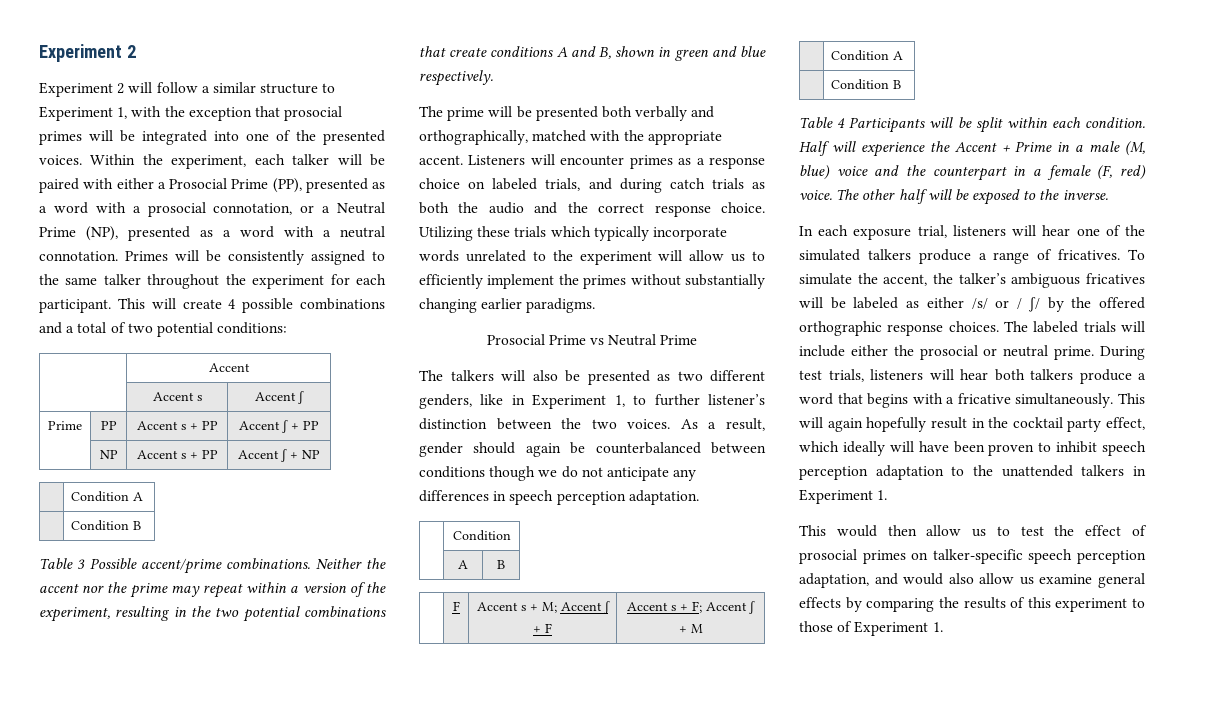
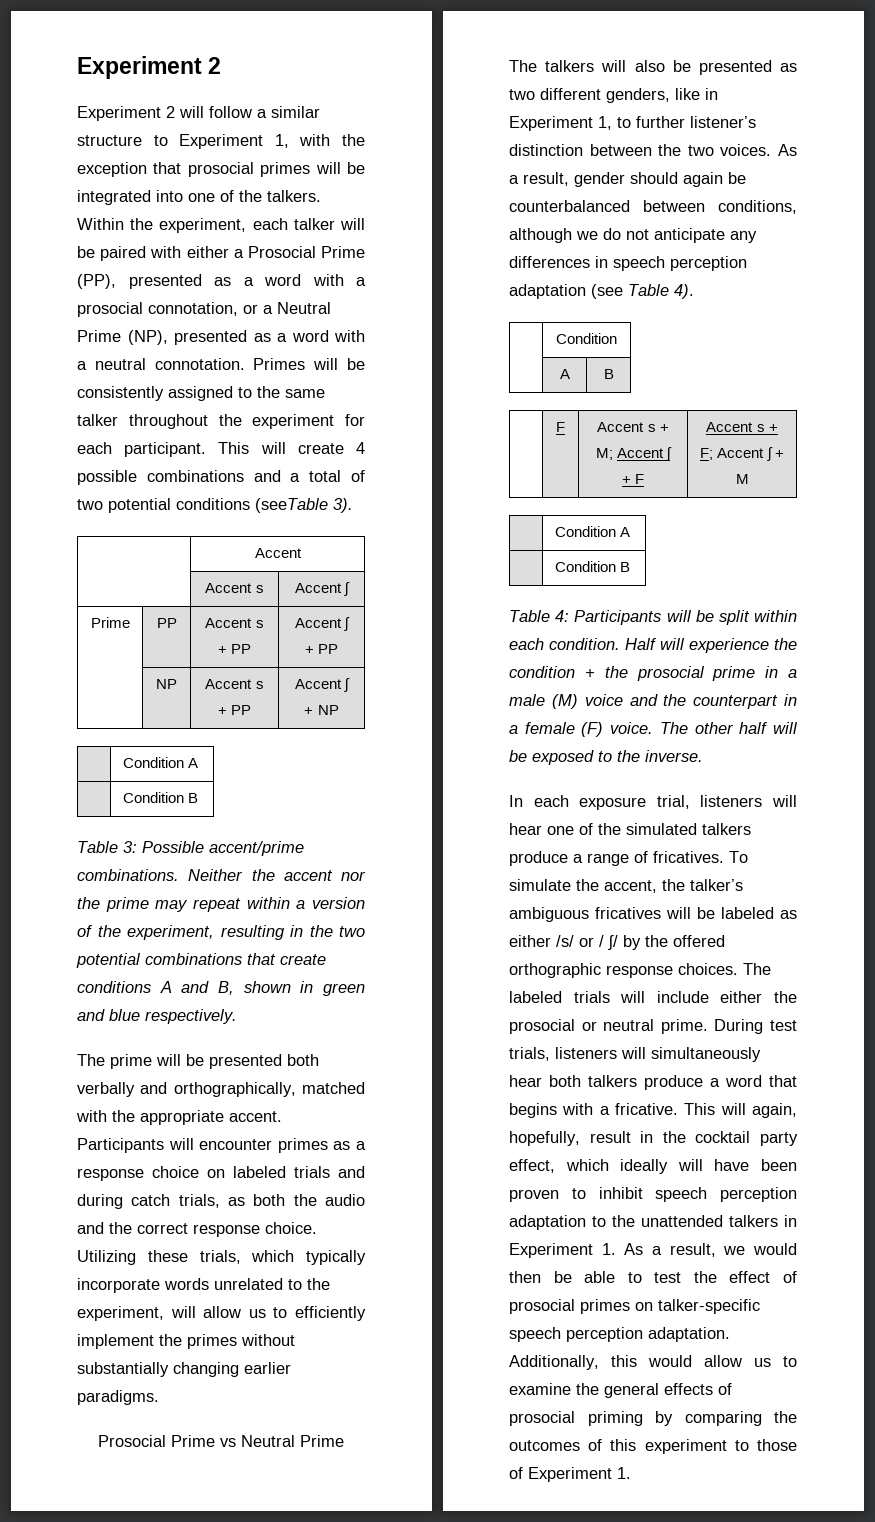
- Experiment 2 will follow a similar structure to Experiment 1, with the exception that prosocial primes will be integrated into one of the presented voices.
+ Experiment 2 will follow a similar structure to Experiment 1, with the exception that prosocial primes will be integrated into one of the talkers.
- This will create 4 possible combinations and a total of two potential conditions:
+ This will create 4 possible combinations and a total of two potential conditions (seeTable 3).
- Table 3 Possible accent/prime combinations.
+ Table 3: Possible accent/prime combinations.
- Listeners will encounter primes as a response choice on labeled trials, and during catch trials as both the audio and the correct response choice.
+ Participants will encounter primes as a response choice on labeled trials and during catch trials, as both the audio and the correct response choice.
- Utilizing these trials which typically incorporate words unrelated to the experiment will allow us to efficiently implement the primes without substantially changing earlier paradigms.
+ Utilizing these trials, which typically incorporate words unrelated to the experiment, will allow us to efficiently implement the primes without substantially changing earlier paradigms.
- As a result, gender should again be counterbalanced between conditions though we do not anticipate any differences in speech perception adaptation.
+ As a result, gender should again be counterbalanced between conditions, although we do not anticipate any differences in speech perception adaptation (see Table 4).
- Table 4 Participants will be split within each condition.
+ Table 4: Participants will be split within each condition.
- Half will experience the Accent + Prime in a male (M, blue) voice and the counterpart in a female (F, red) voice.
+ Half will experience the condition + the prosocial prime in a male (M) voice and the counterpart in a female (F) voice.
- During test trials, listeners will hear both talkers produce a word that begins with a fricative simultaneously. This will again hopefully result in the cocktail party effect, which ideally will have been proven to inhibit speech perception adaptation to the unattended talkers in Experiment 1.
- This would then allow us to test the effect of prosocial primes on talker-specific speech perception adaptation, and would also allow us examine general effects by comparing the results of this experiment to those of Experiment 1.
+ During test trials, listeners will simultaneously hear both talkers produce a word that begins with a fricative. This will again, hopefully, result in the cocktail party effect, which ideally will have been proven to inhibit speech perception adaptation to the unattended talkers in Experiment 1. As a result, we would then be able to test the effect of prosocial primes on talker-specific speech perception adaptation. Additionally, this would allow us to examine the general effects of prosocial priming by comparing the outcomes of this experiment to those of Experiment 1.

